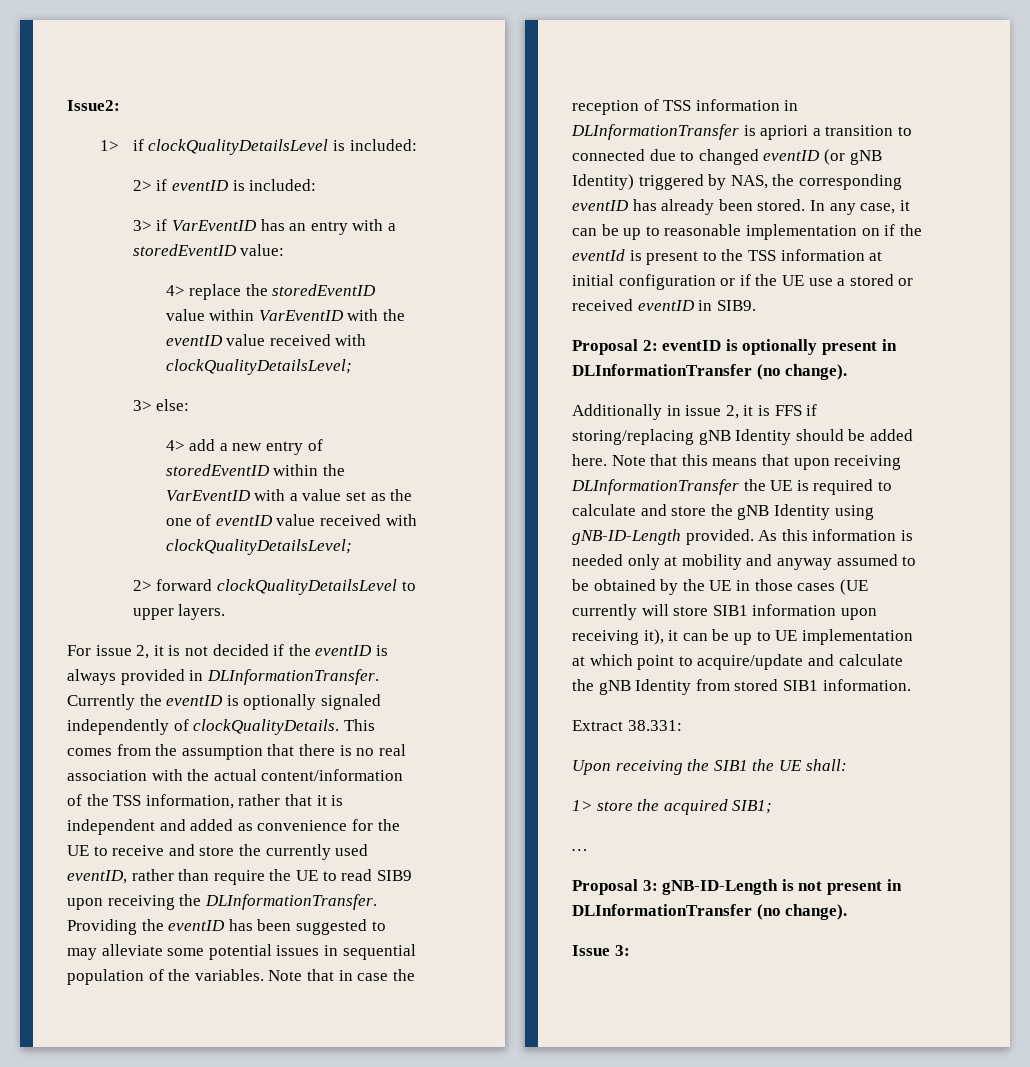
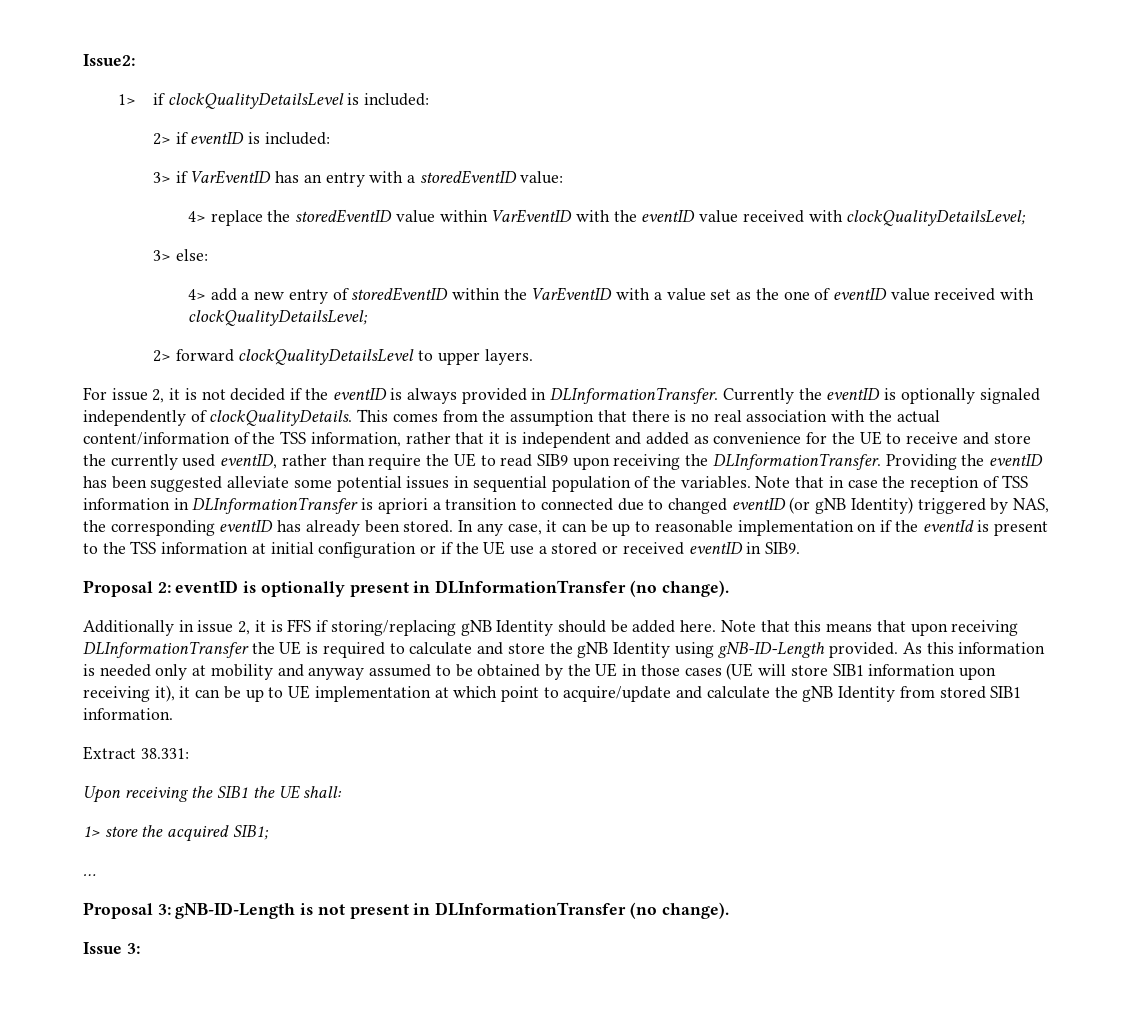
- Providing the eventID has been suggested to may alleviate some potential issues in sequential population of the variables.
+ Providing the eventID has been suggested alleviate some potential issues in sequential population of the variables.
- As this information is needed only at mobility and anyway assumed to be obtained by the UE in those cases (UE currently will store SIB1 information upon receiving it), it can be up to UE implementation at which point to acquire/update and calculate the gNB Identity from stored SIB1 information.
+ As this information is needed only at mobility and anyway assumed to be obtained by the UE in those cases (UE will store SIB1 information upon receiving it), it can be up to UE implementation at which point to acquire/update and calculate the gNB Identity from stored SIB1 information.

